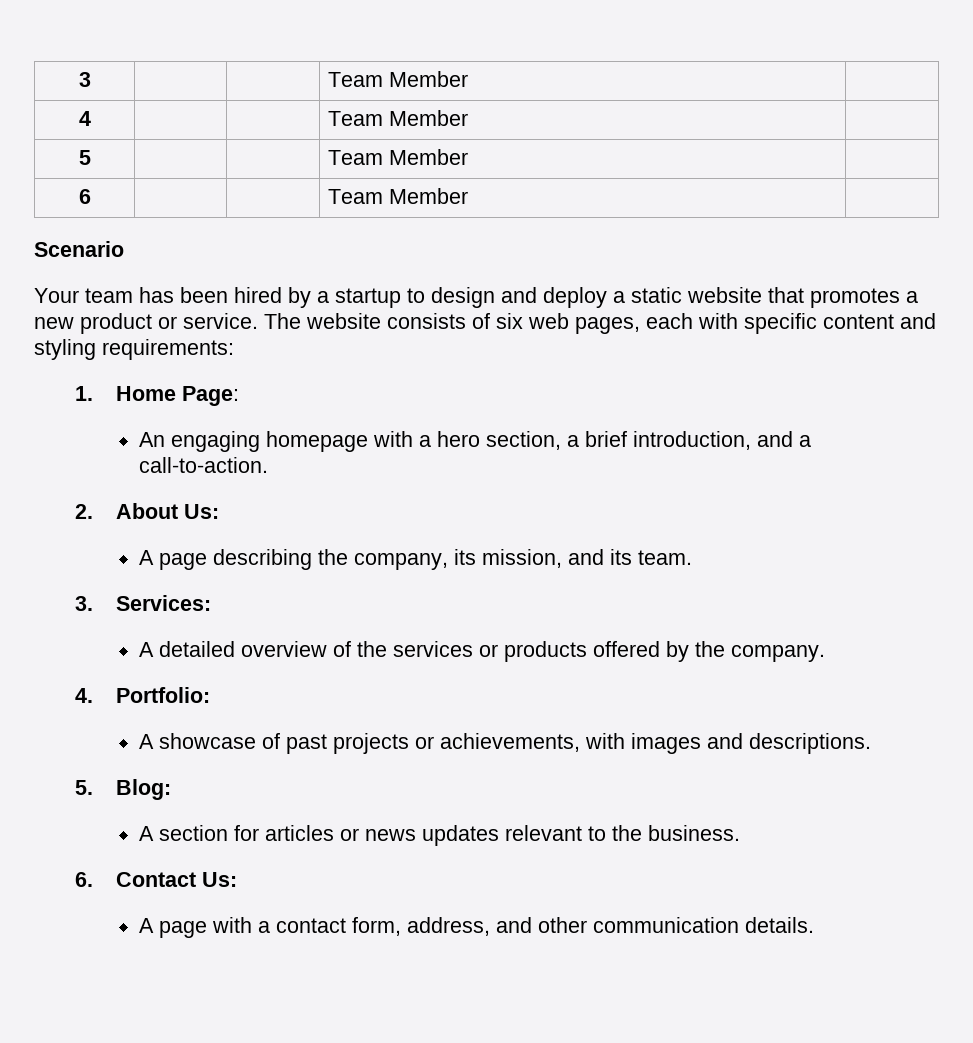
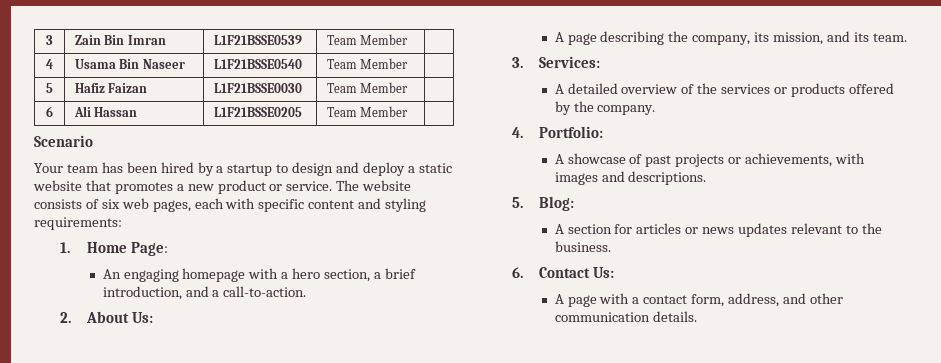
- 3 | | | Team Member |
+ 3 | Zain Bin Imran | L1F21BSSE0539 | Team Member |
- 4 | | | Team Member |
+ 4 | Usama Bin Naseer | L1F21BSSE0540 | Team Member |
- 5 | | | Team Member |
+ 5 | Hafiz Faizan | L1F21BSSE0030 | Team Member |
- 6 | | | Team Member |
+ 6 | Ali Hassan | L1F21BSSE0205 | Team Member |

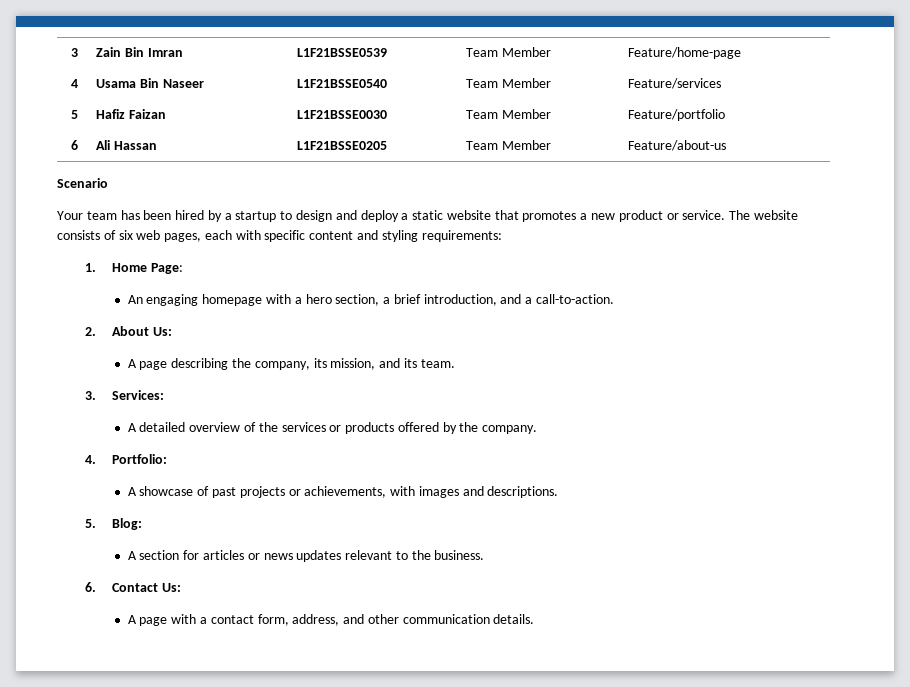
- 3 | Zain Bin Imran | L1F21BSSE0539 | Team Member |
+ 3 | Zain Bin Imran | L1F21BSSE0539 | Team Member | Feature/home-page
- 4 | Usama Bin Naseer | L1F21BSSE0540 | Team Member |
+ 4 | Usama Bin Naseer | L1F21BSSE0540 | Team Member | Feature/services
- 5 | Hafiz Faizan | L1F21BSSE0030 | Team Member |
+ 5 | Hafiz Faizan | L1F21BSSE0030 | Team Member | Feature/portfolio
- 6 | Ali Hassan | L1F21BSSE0205 | Team Member |
+ 6 | Ali Hassan | L1F21BSSE0205 | Team Member | Feature/about-us

